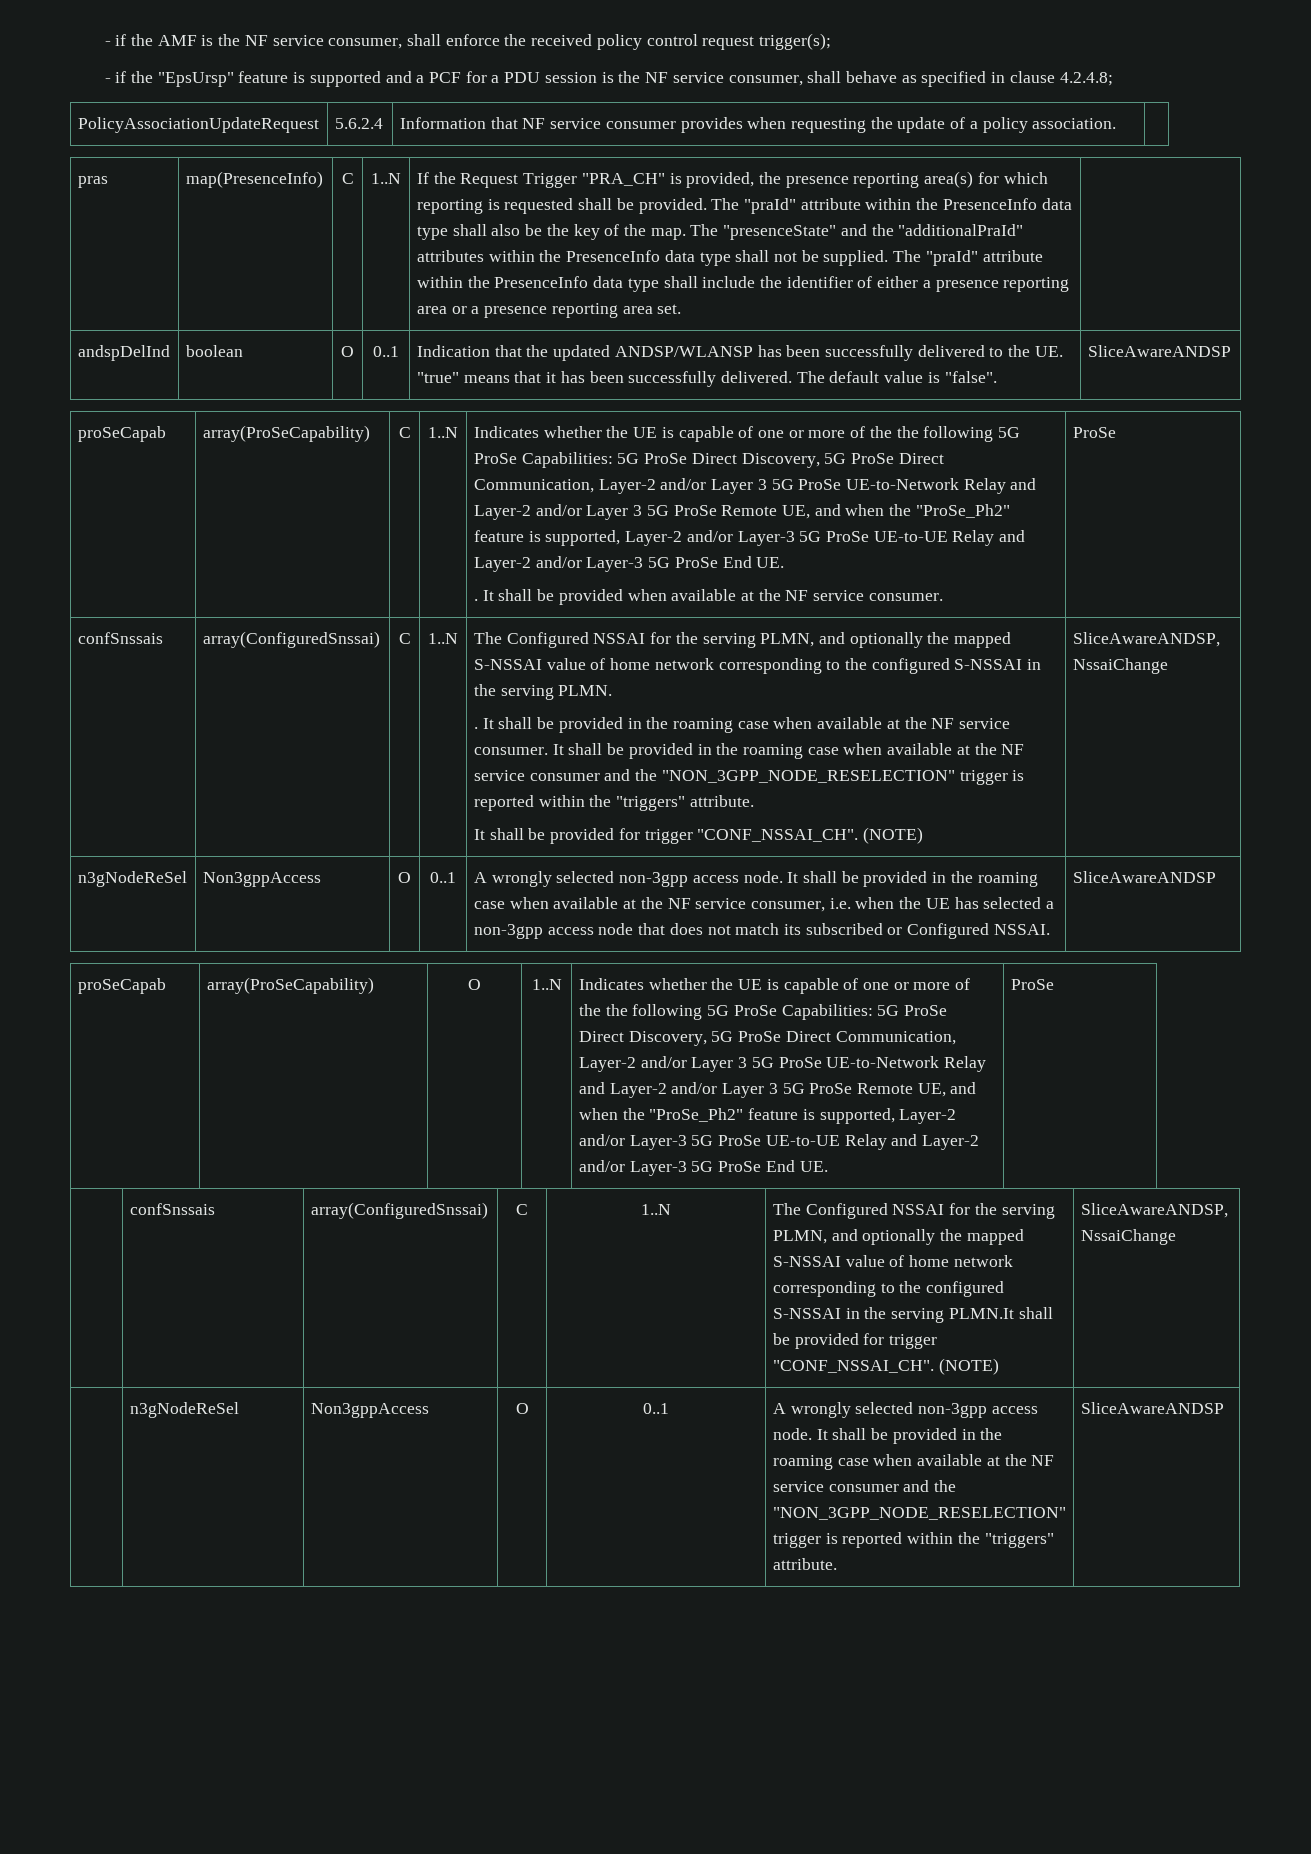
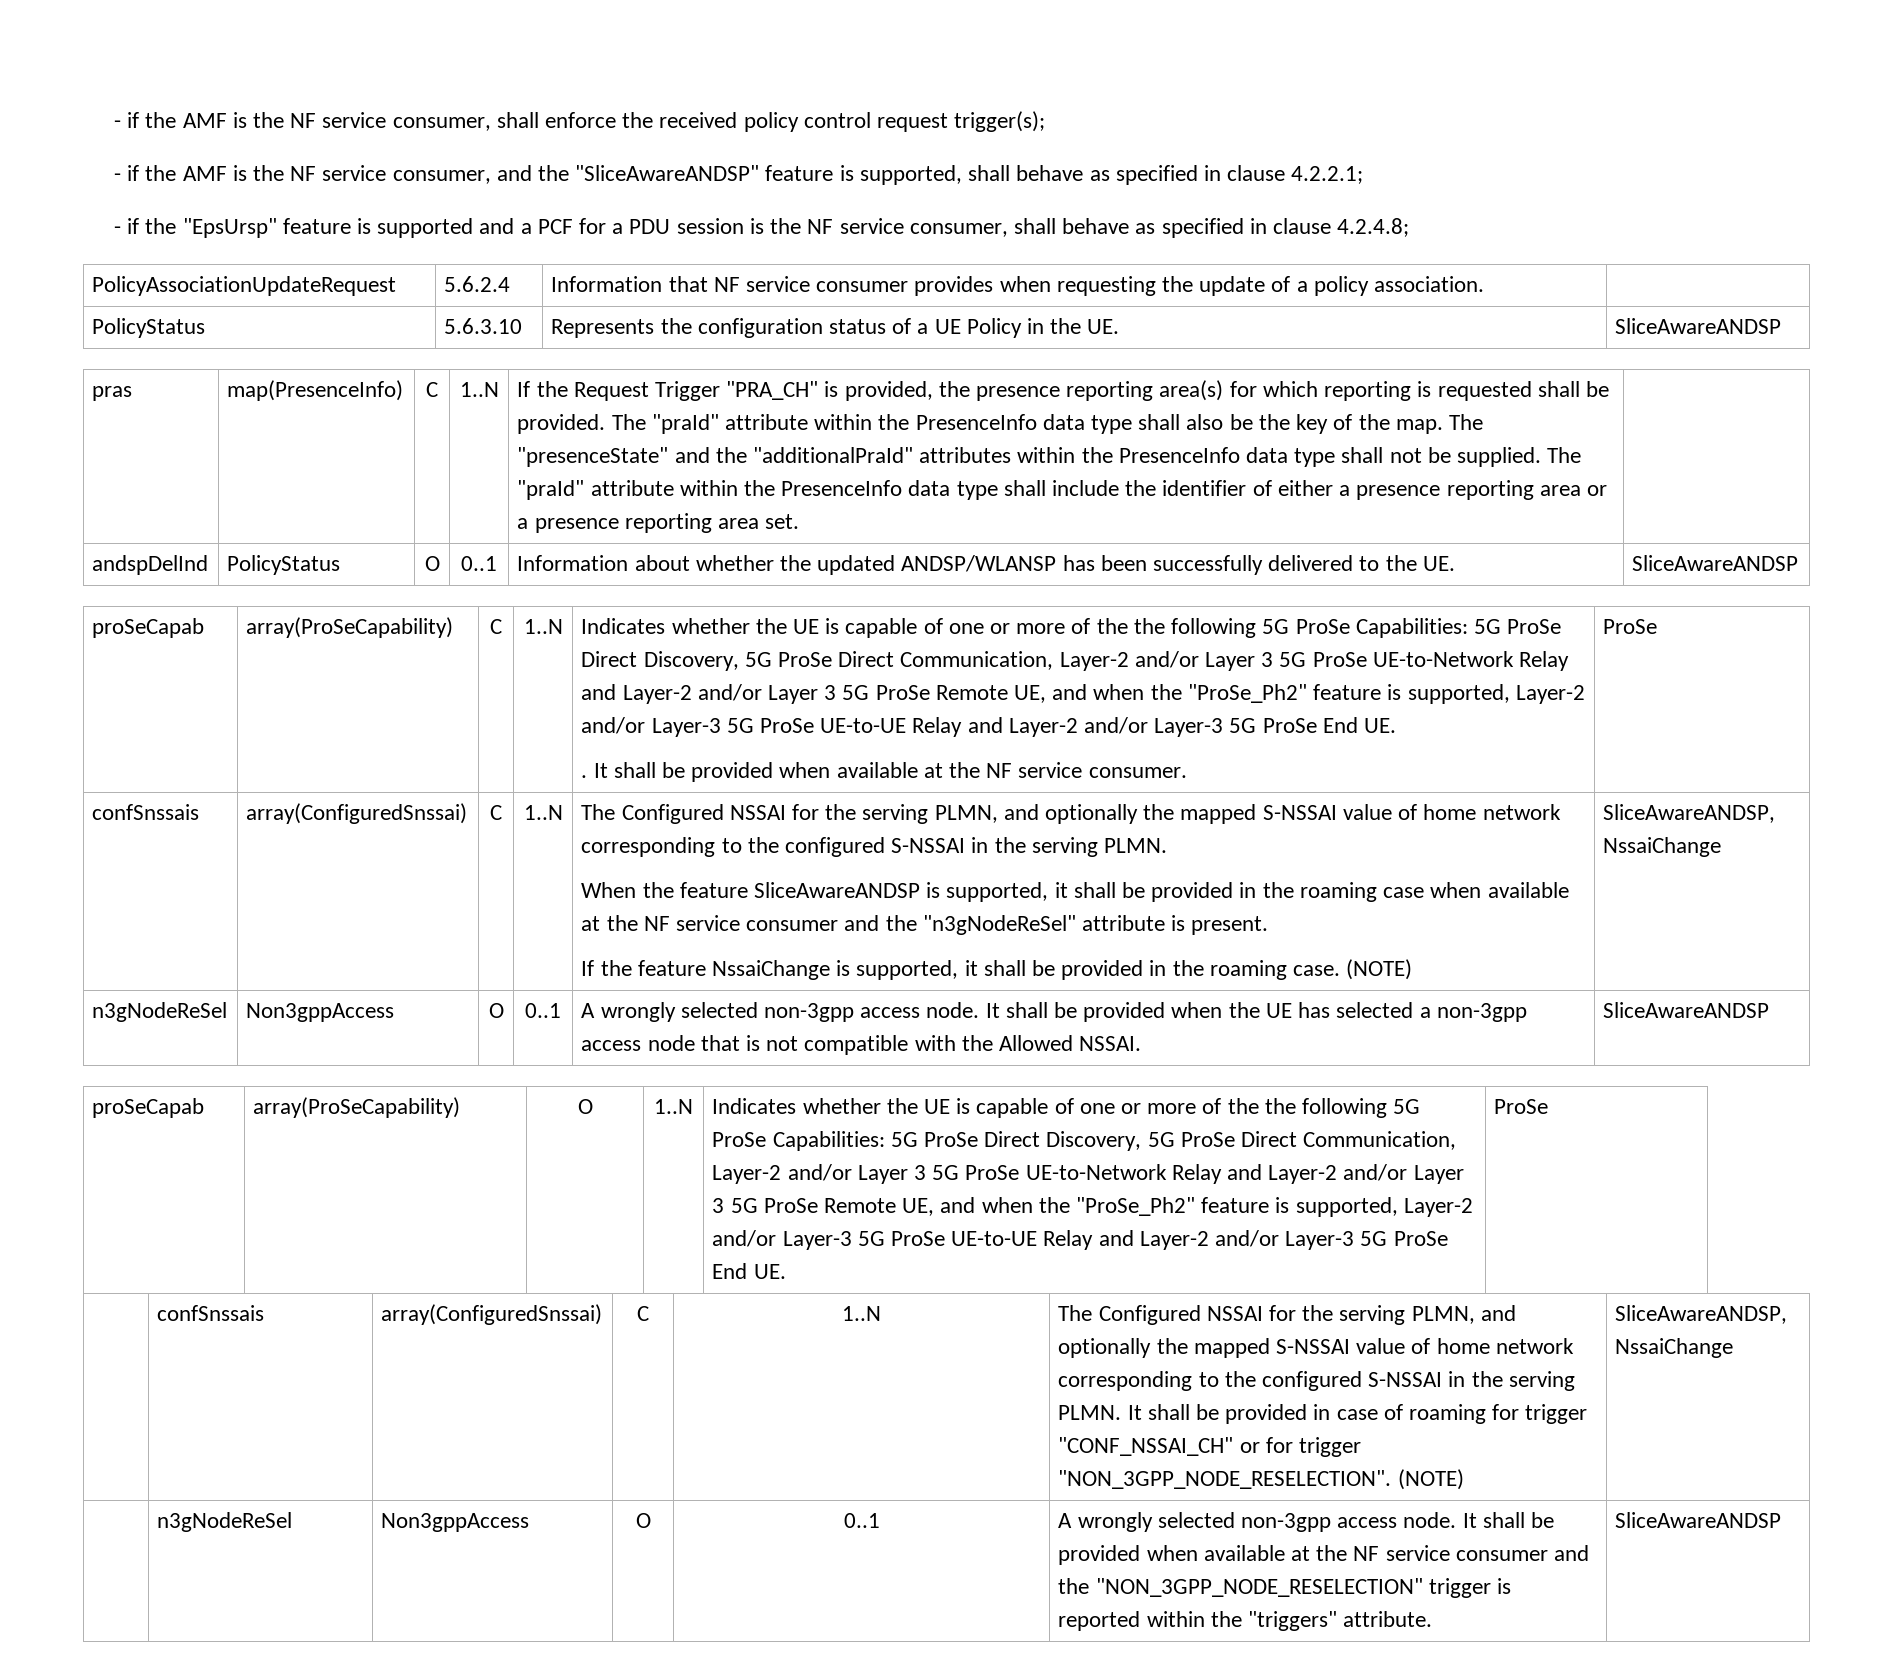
+ - if the AMF is the NF service consumer, and the "SliceAwareANDSP" feature is supported, shall behave as specified in clause 4.2.2.1;
+ PolicyStatus | 5.6.3.10 | Represents the configuration status of a UE Policy in the UE. | SliceAwareANDSP
- andspDelInd | boolean | O | 0..1 | Indication that the updated ANDSP/WLANSP has been successfully delivered to the UE. "true" means that it has been successfully delivered. The default value is "false". | SliceAwareANDSP
+ andspDelInd | PolicyStatus | O | 0..1 | Information about whether the updated ANDSP/WLANSP has been successfully delivered to the UE. | SliceAwareANDSP
- . It shall be provided in the roaming case when available at the NF service consumer. It shall be provided in the roaming case when available at the NF service consumer and the "NON_3GPP_NODE_RESELECTION" trigger is reported within the "triggers" attribute.
- It shall be provided for trigger "CONF_NSSAI_CH".
+ When the feature SliceAwareANDSP is supported, it shall be provided in the roaming case when available at the NF service consumer and the "n3gNodeReSel" attribute is present.
+ If the feature NssaiChange is supported, it shall be provided in the roaming case.
- It shall be provided in the roaming case when available at the NF service consumer, i.e. when the UE has selected a non-3gpp access node that does not match its subscribed or Configured NSSAI.
+ It shall be provided when the UE has selected a non-3gpp access node that is not compatible with the Allowed NSSAI.
- The Configured NSSAI for the serving PLMN, and optionally the mapped S-NSSAI value of home network corresponding to the configured S-NSSAI in the serving PLMN.It shall be provided for trigger "CONF_NSSAI_CH".
+ The Configured NSSAI for the serving PLMN, and optionally the mapped S-NSSAI value of home network corresponding to the configured S-NSSAI in the serving PLMN. It shall be provided in case of roaming for trigger "CONF_NSSAI_CH" or for trigger "NON_3GPP_NODE_RESELECTION".
- | n3gNodeReSel | Non3gppAccess | O | 0..1 | A wrongly selected non-3gpp access node. It shall be provided in the roaming case when available at the NF service consumer and the "NON_3GPP_NODE_RESELECTION" trigger is reported within the "triggers" attribute. | SliceAwareANDSP
+ | n3gNodeReSel | Non3gppAccess | O | 0..1 | A wrongly selected non-3gpp access node. It shall be provided when available at the NF service consumer and the "NON_3GPP_NODE_RESELECTION" trigger is reported within the "triggers" attribute. | SliceAwareANDSP

